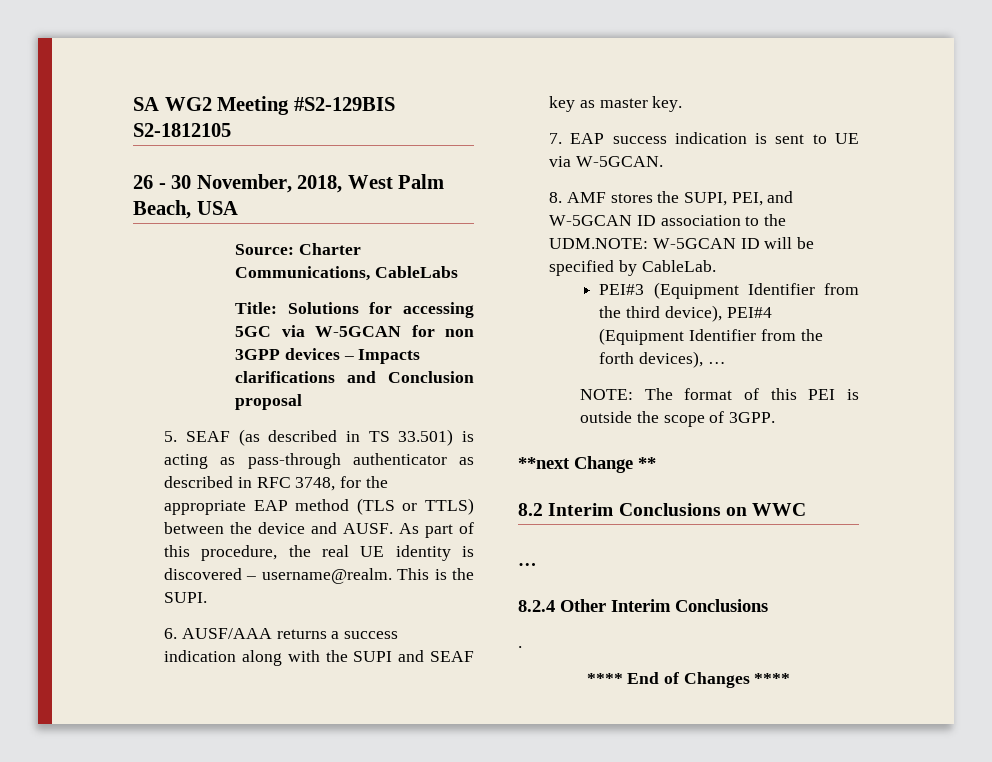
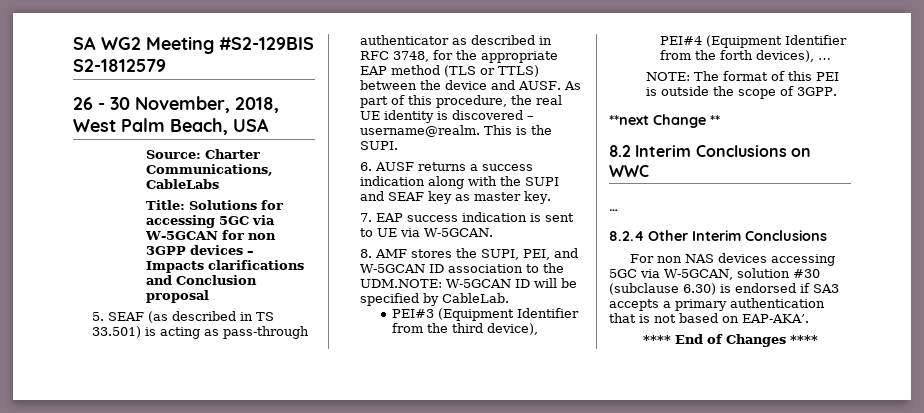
- SA WG2 Meeting #S2-129BIS S2-1812105
+ SA WG2 Meeting #S2-129BIS S2-1812579
- 6. AUSF/AAA returns a success indication along with the SUPI and SEAF key as master key.
+ 6. AUSF returns a success indication along with the SUPI and SEAF key as master key.
- .
+ For non NAS devices accessing 5GC via W-5GCAN, solution #30 (subclause 6.30) is endorsed if SA3 accepts a primary authentication that is not based on EAP-AKA’.

